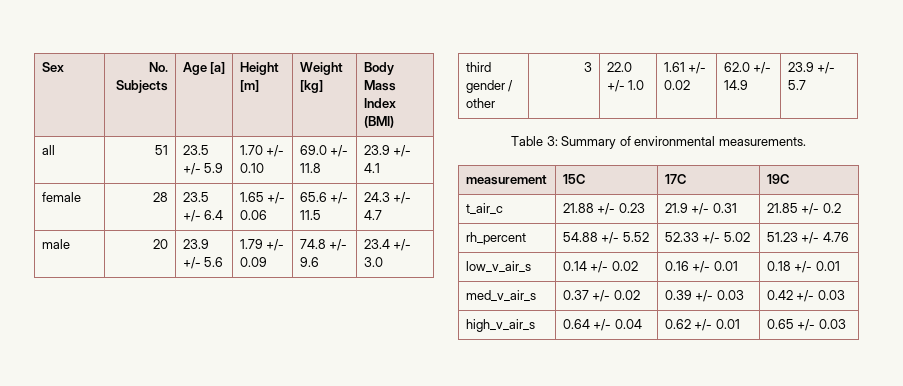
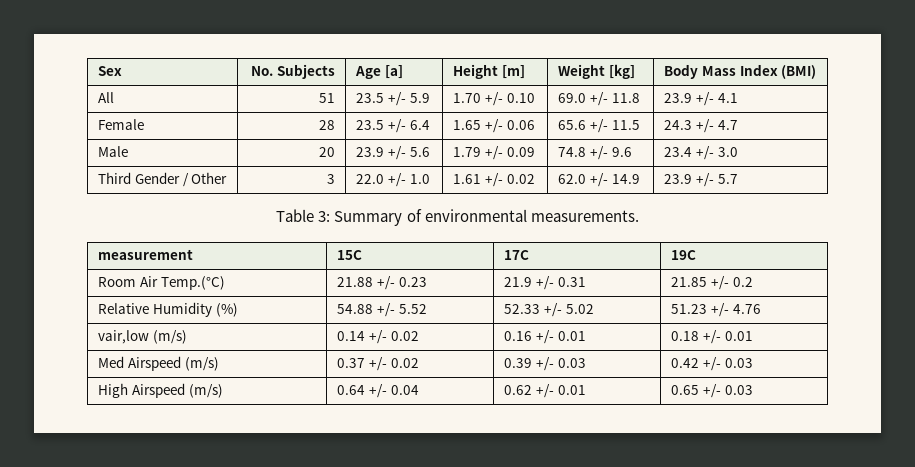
- all | 51 | 23.5 +/- 5.9 | 1.70 +/- 0.10 | 69.0 +/- 11.8 | 23.9 +/- 4.1
+ All | 51 | 23.5 +/- 5.9 | 1.70 +/- 0.10 | 69.0 +/- 11.8 | 23.9 +/- 4.1
- female | 28 | 23.5 +/- 6.4 | 1.65 +/- 0.06 | 65.6 +/- 11.5 | 24.3 +/- 4.7
+ Female | 28 | 23.5 +/- 6.4 | 1.65 +/- 0.06 | 65.6 +/- 11.5 | 24.3 +/- 4.7
- male | 20 | 23.9 +/- 5.6 | 1.79 +/- 0.09 | 74.8 +/- 9.6 | 23.4 +/- 3.0
+ Male | 20 | 23.9 +/- 5.6 | 1.79 +/- 0.09 | 74.8 +/- 9.6 | 23.4 +/- 3.0
- third gender / other | 3 | 22.0 +/- 1.0 | 1.61 +/- 0.02 | 62.0 +/- 14.9 | 23.9 +/- 5.7
+ Third Gender / Other | 3 | 22.0 +/- 1.0 | 1.61 +/- 0.02 | 62.0 +/- 14.9 | 23.9 +/- 5.7
- t_air_c | 21.88 +/- 0.23 | 21.9 +/- 0.31 | 21.85 +/- 0.2
+ Room Air Temp.(°C) | 21.88 +/- 0.23 | 21.9 +/- 0.31 | 21.85 +/- 0.2
- rh_percent | 54.88 +/- 5.52 | 52.33 +/- 5.02 | 51.23 +/- 4.76
+ Relative Humidity (%) | 54.88 +/- 5.52 | 52.33 +/- 5.02 | 51.23 +/- 4.76
- low_v_air_s | 0.14 +/- 0.02 | 0.16 +/- 0.01 | 0.18 +/- 0.01
+ vair,low (m/s) | 0.14 +/- 0.02 | 0.16 +/- 0.01 | 0.18 +/- 0.01
- med_v_air_s | 0.37 +/- 0.02 | 0.39 +/- 0.03 | 0.42 +/- 0.03
+ Med Airspeed (m/s) | 0.37 +/- 0.02 | 0.39 +/- 0.03 | 0.42 +/- 0.03
- high_v_air_s | 0.64 +/- 0.04 | 0.62 +/- 0.01 | 0.65 +/- 0.03
+ High Airspeed (m/s) | 0.64 +/- 0.04 | 0.62 +/- 0.01 | 0.65 +/- 0.03

